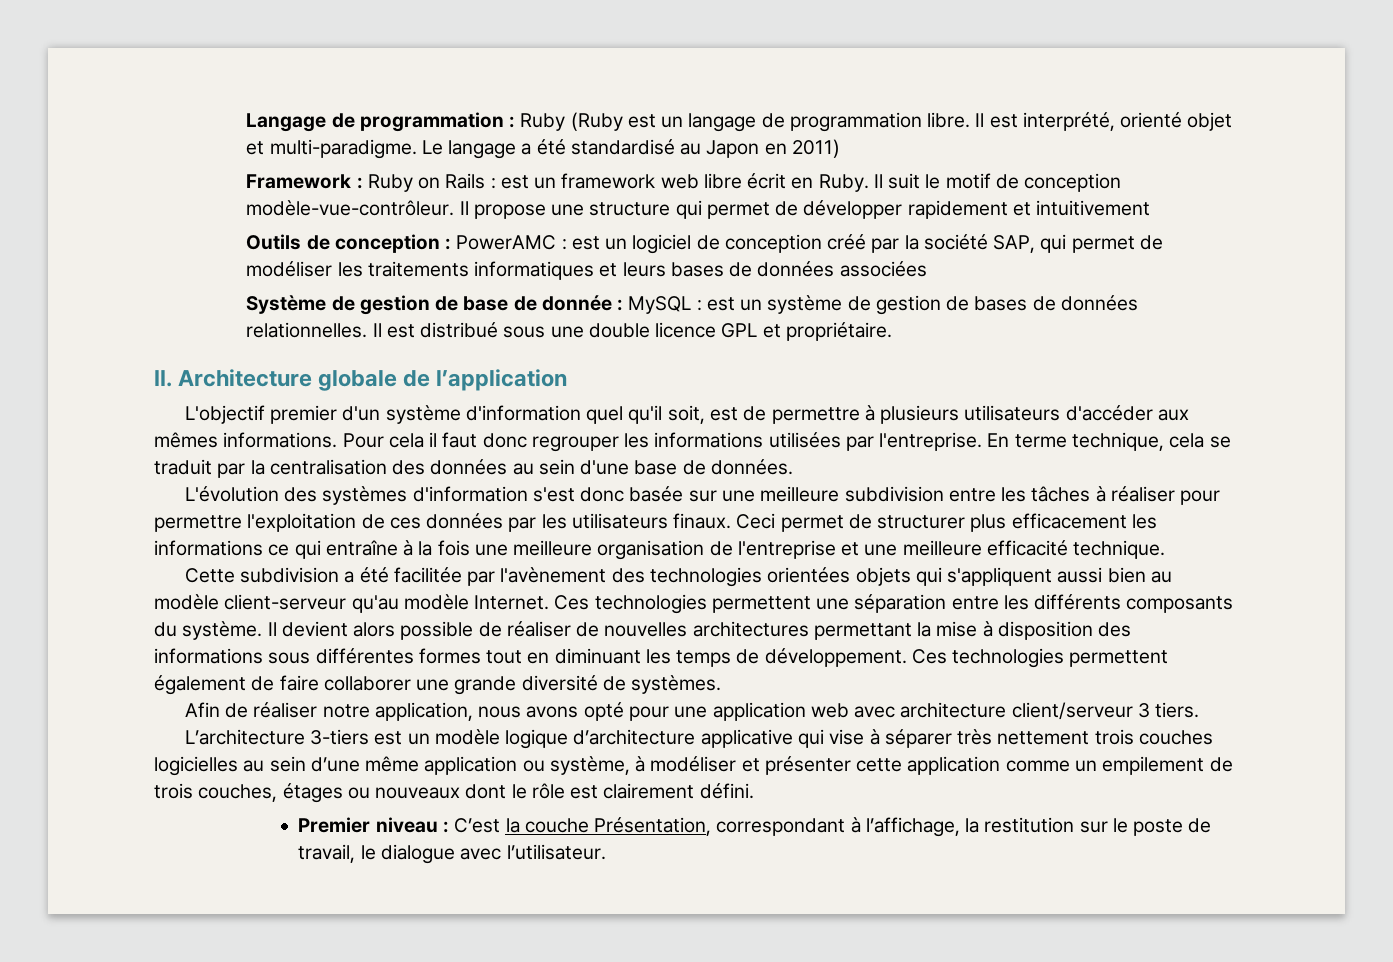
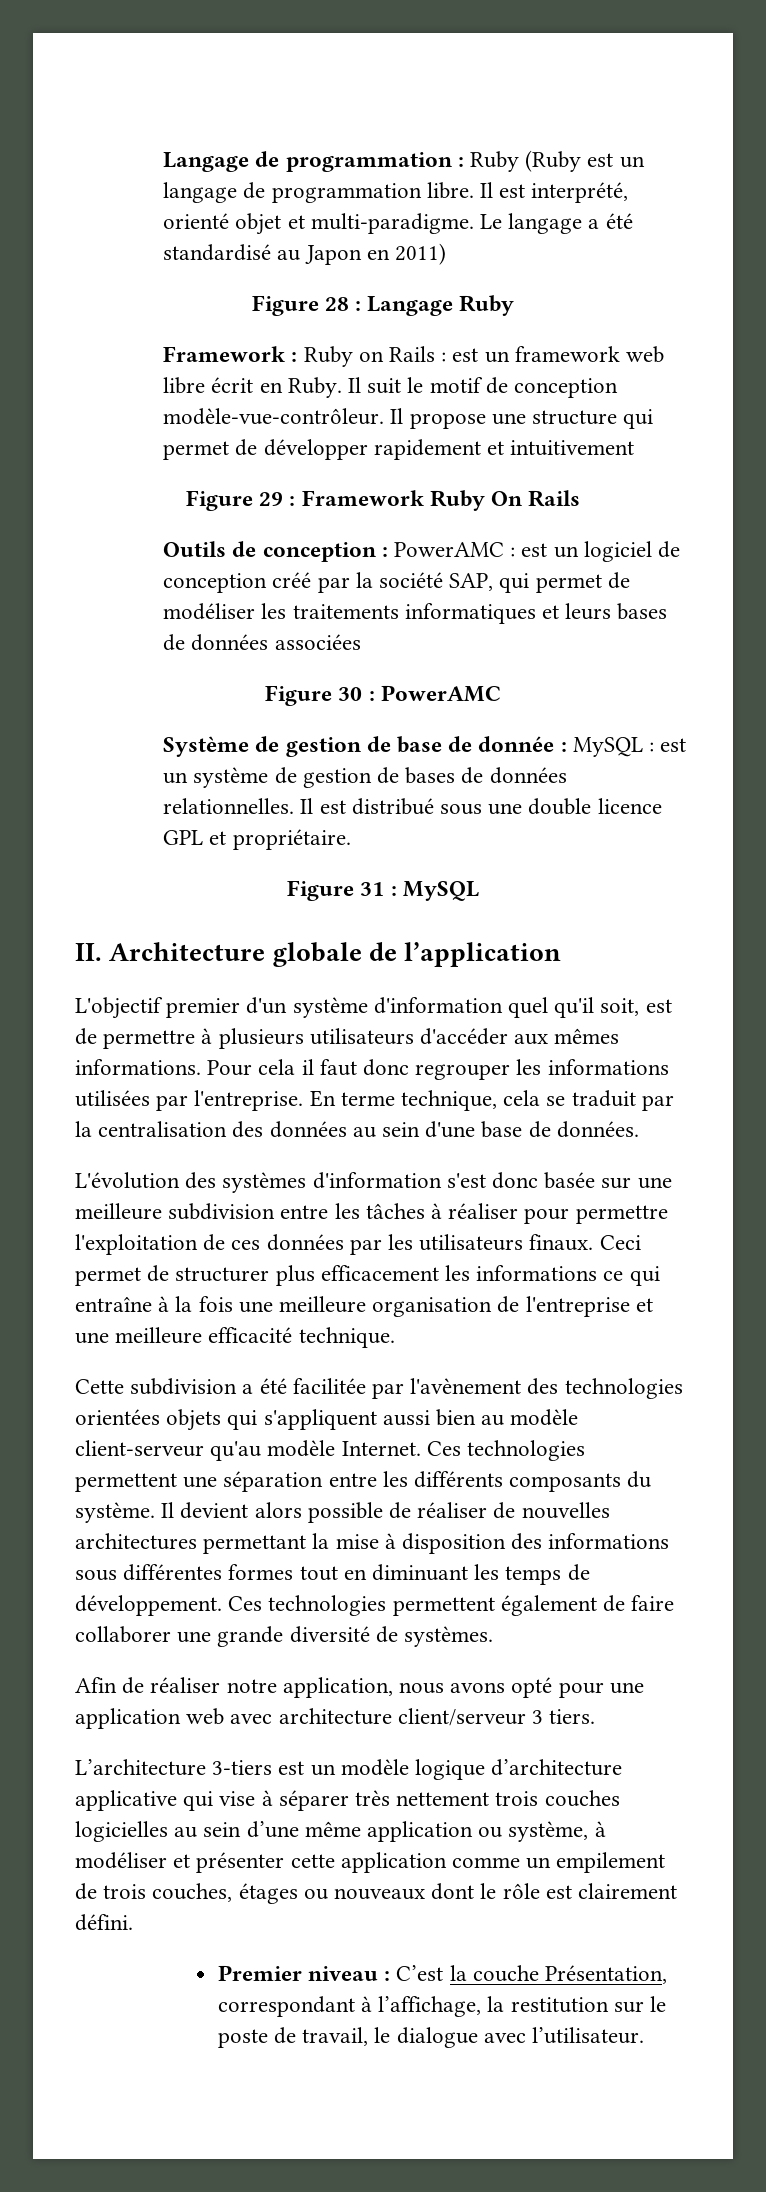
+ Figure 28 : Langage Ruby
+ Figure 29 : Framework Ruby On Rails
+ Figure 30 : PowerAMC
+ Figure 31 : MySQL

